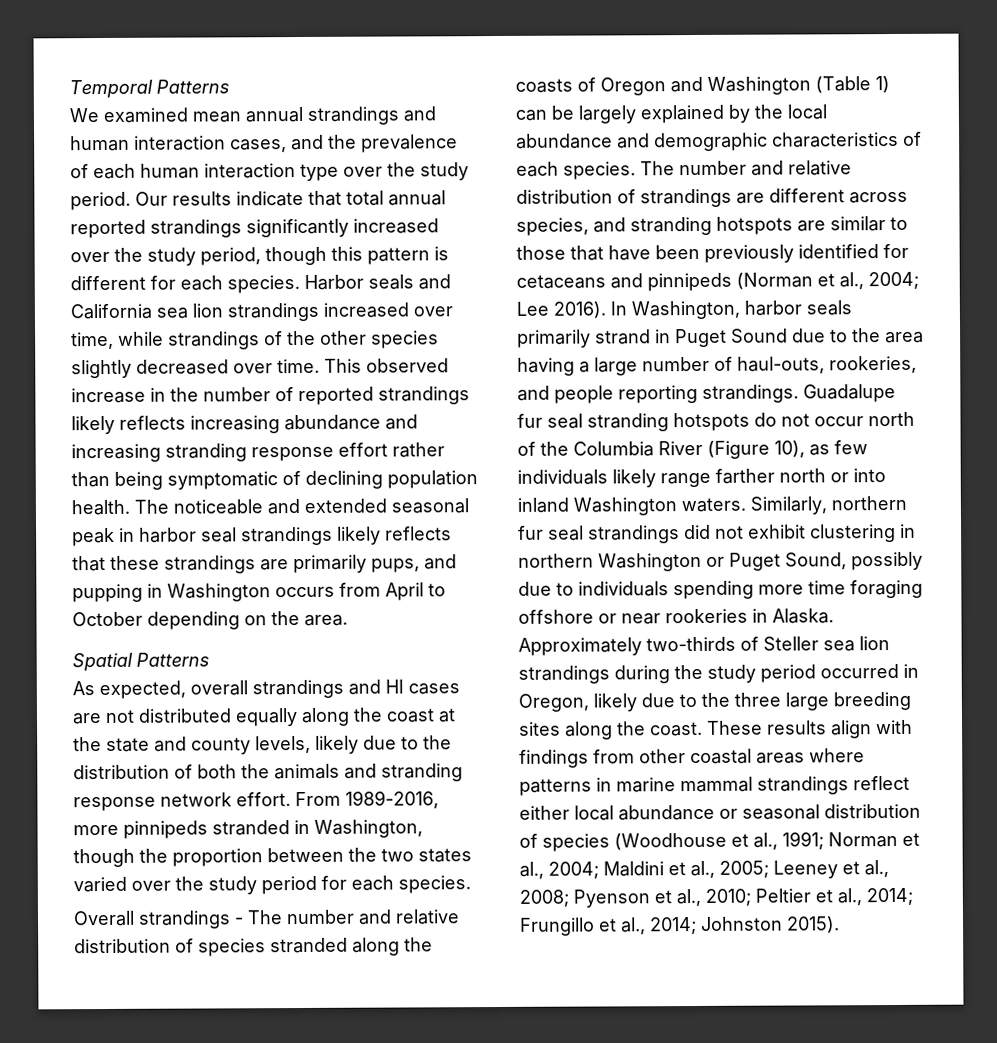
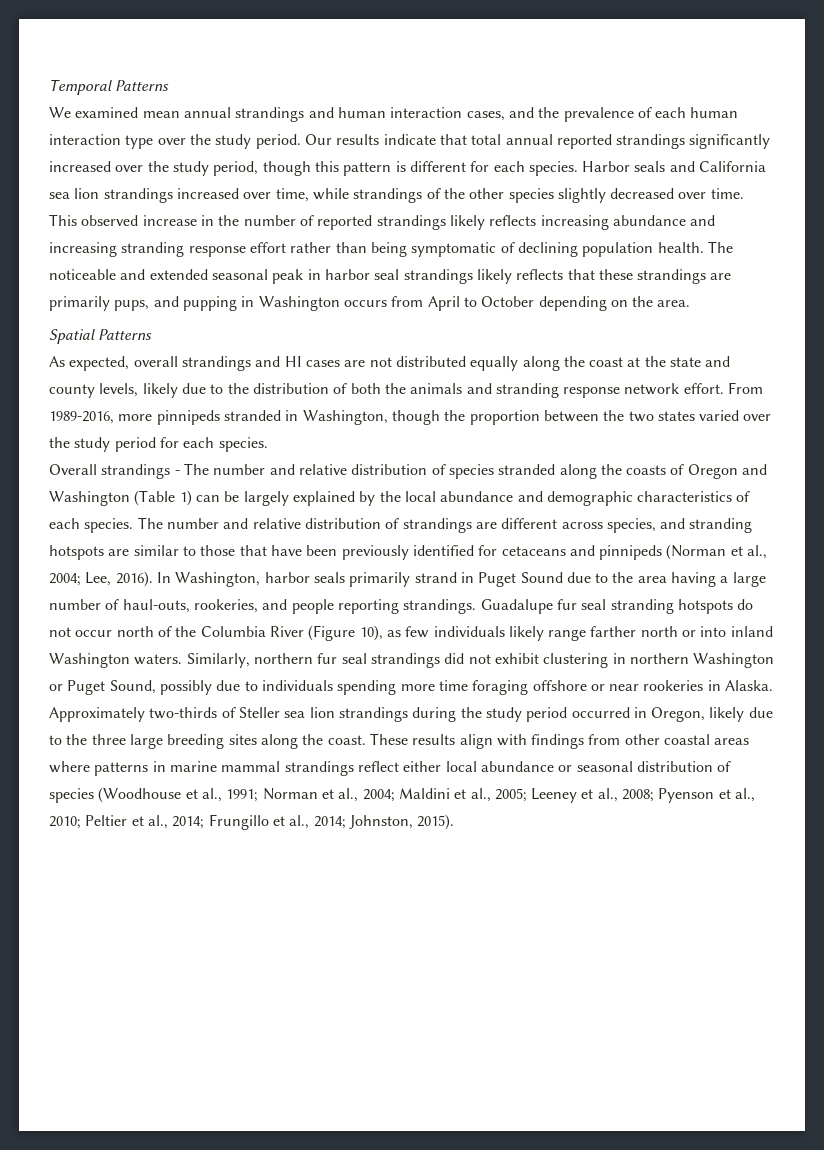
- The number and relative distribution of strandings are different across species, and stranding hotspots are similar to those that have been previously identified for cetaceans and pinnipeds (Norman et al., 2004; Lee 2016).
+ The number and relative distribution of strandings are different across species, and stranding hotspots are similar to those that have been previously identified for cetaceans and pinnipeds (Norman et al., 2004; Lee, 2016).
- These results align with findings from other coastal areas where patterns in marine mammal strandings reflect either local abundance or seasonal distribution of species (Woodhouse et al., 1991; Norman et al., 2004; Maldini et al., 2005; Leeney et al., 2008; Pyenson et al., 2010; Peltier et al., 2014; Frungillo et al., 2014; Johnston 2015).
+ These results align with findings from other coastal areas where patterns in marine mammal strandings reflect either local abundance or seasonal distribution of species (Woodhouse et al., 1991; Norman et al., 2004; Maldini et al., 2005; Leeney et al., 2008; Pyenson et al., 2010; Peltier et al., 2014; Frungillo et al., 2014; Johnston, 2015).

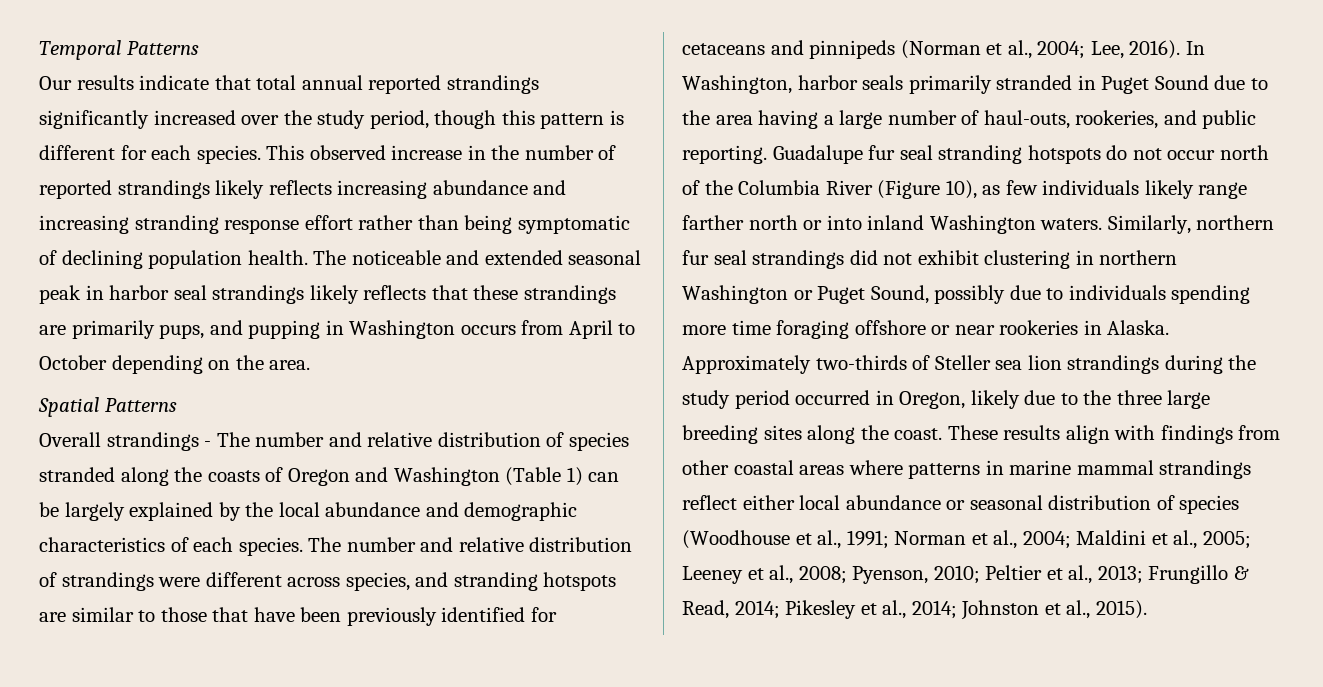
- We examined mean annual strandings and human interaction cases, and the prevalence of each human interaction type over the study period.
- Harbor seals and California sea lion strandings increased over time, while strandings of the other species slightly decreased over time.
- As expected, overall strandings and HI cases are not distributed equally along the coast at the state and county levels, likely due to the distribution of both the animals and stranding response network effort. From 1989-2016, more pinnipeds stranded in Washington, though the proportion between the two states varied over the study period for each species.
- The number and relative distribution of strandings are different across species, and stranding hotspots are similar to those that have been previously identified for cetaceans and pinnipeds (Norman et al., 2004; Lee, 2016).
+ The number and relative distribution of strandings were different across species, and stranding hotspots are similar to those that have been previously identified for cetaceans and pinnipeds (Norman et al., 2004; Lee, 2016).
- In Washington, harbor seals primarily strand in Puget Sound due to the area having a large number of haul-outs, rookeries, and people reporting strandings.
+ In Washington, harbor seals primarily stranded in Puget Sound due to the area having a large number of haul-outs, rookeries, and public reporting.
- These results align with findings from other coastal areas where patterns in marine mammal strandings reflect either local abundance or seasonal distribution of species (Woodhouse et al., 1991; Norman et al., 2004; Maldini et al., 2005; Leeney et al., 2008; Pyenson et al., 2010; Peltier et al., 2014; Frungillo et al., 2014; Johnston, 2015).
+ These results align with findings from other coastal areas where patterns in marine mammal strandings reflect either local abundance or seasonal distribution of species (Woodhouse et al., 1991; Norman et al., 2004; Maldini et al., 2005; Leeney et al., 2008; Pyenson, 2010; Peltier et al., 2013; Frungillo & Read, 2014; Pikesley et al., 2014; Johnston et al., 2015).

